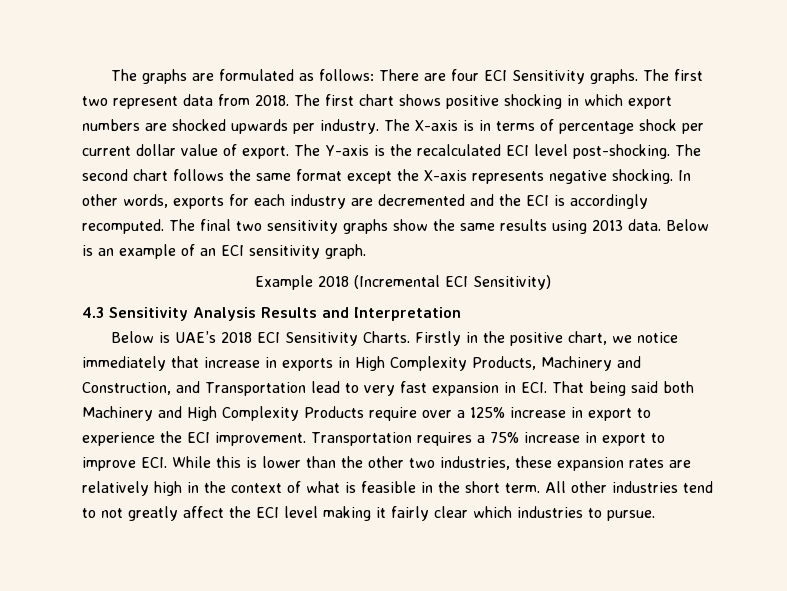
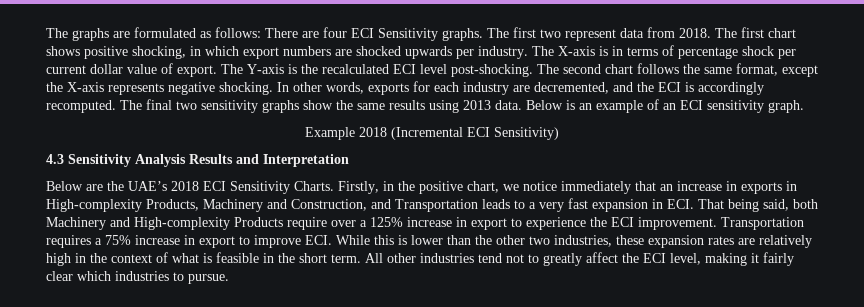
- The first chart shows positive shocking in which export numbers are shocked upwards per industry.
+ The first chart shows positive shocking, in which export numbers are shocked upwards per industry.
- The second chart follows the same format except the X-axis represents negative shocking.
+ The second chart follows the same format, except the X-axis represents negative shocking.
- In other words, exports for each industry are decremented and the ECI is accordingly recomputed.
+ In other words, exports for each industry are decremented, and the ECI is accordingly recomputed.
- Below is UAE’s 2018 ECI Sensitivity Charts.
+ Below are the UAE’s 2018 ECI Sensitivity Charts.
- Firstly in the positive chart, we notice immediately that increase in exports in High Complexity Products, Machinery and Construction, and Transportation lead to very fast expansion in ECI. That being said both Machinery and High Complexity Products require over a 125% increase in export to experience the ECI improvement.
+ Firstly, in the positive chart, we notice immediately that an increase in exports in High-complexity Products, Machinery and Construction, and Transportation leads to a very fast expansion in ECI. That being said, both Machinery and High-complexity Products require over a 125% increase in export to experience the ECI improvement.
- All other industries tend to not greatly affect the ECI level making it fairly clear which industries to pursue.
+ All other industries tend not to greatly affect the ECI level, making it fairly clear which industries to pursue.

